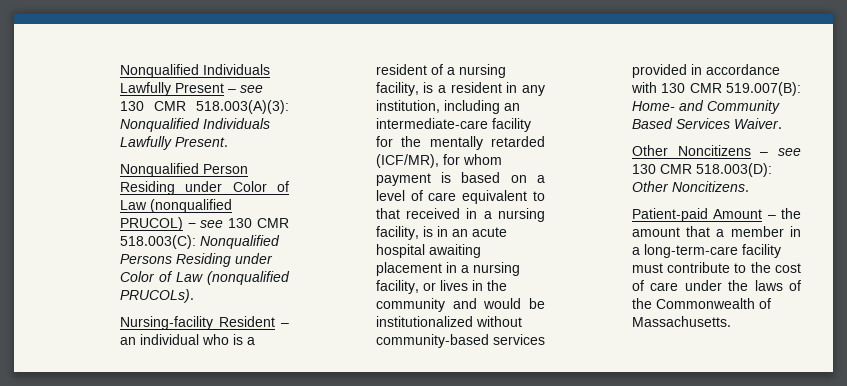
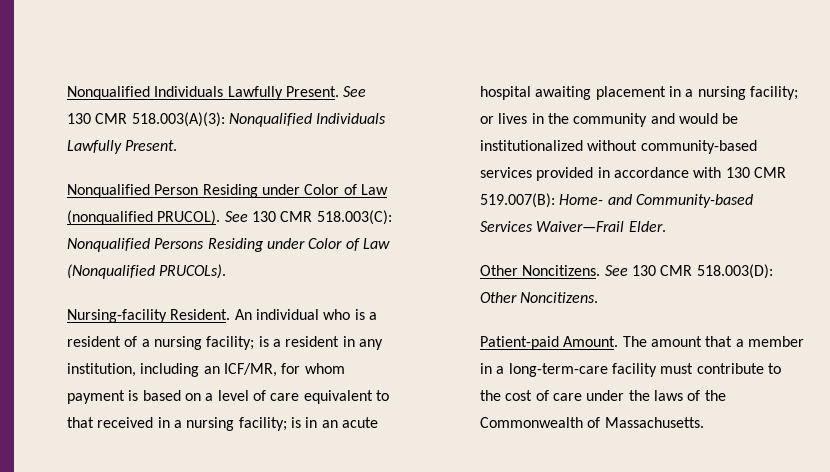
- Nonqualified Individuals Lawfully Present – see 130 CMR 518.003(A)(3): Nonqualified Individuals Lawfully Present.
+ Nonqualified Individuals Lawfully Present. See 130 CMR 518.003(A)(3): Nonqualified Individuals Lawfully Present.
- Nonqualified Person Residing under Color of Law (nonqualified PRUCOL) − see 130 CMR 518.003(C): Nonqualified Persons Residing under Color of Law (nonqualified PRUCOLs).
+ Nonqualified Person Residing under Color of Law (nonqualified PRUCOL). See 130 CMR 518.003(C): Nonqualified Persons Residing under Color of Law (Nonqualified PRUCOLs).
- Nursing-facility Resident – an individual who is a resident of a nursing facility, is a resident in any institution, including an intermediate-care facility for the mentally retarded (ICF/MR), for whom payment is based on a level of care equivalent to that received in a nursing facility, is in an acute hospital awaiting placement in a nursing facility, or lives in the community and would be institutionalized without community-based services provided in accordance with 130 CMR 519.007(B):
+ Nursing-facility Resident. An individual who is a resident of a nursing facility; is a resident in any institution, including an ICF/MR, for whom payment is based on a level of care equivalent to that received in a nursing facility; is in an acute hospital awaiting placement in a nursing facility; or lives in the community and would be institutionalized without community-based services provided in accordance with 130 CMR 519.007(B):
- Home- and Community Based Services Waiver.
- Other Noncitizens – see 130 CMR 518.003(D):
+ Home- and Community-based Services Waiver—Frail Elder.
+ Other Noncitizens. See 130 CMR 518.003(D):
- Patient-paid Amount – the amount that a member in a long-term-care facility must contribute to the cost of care under the laws of the Commonwealth of Massachusetts.
+ Patient-paid Amount. The amount that a member in a long-term-care facility must contribute to the cost of care under the laws of the Commonwealth of Massachusetts.

